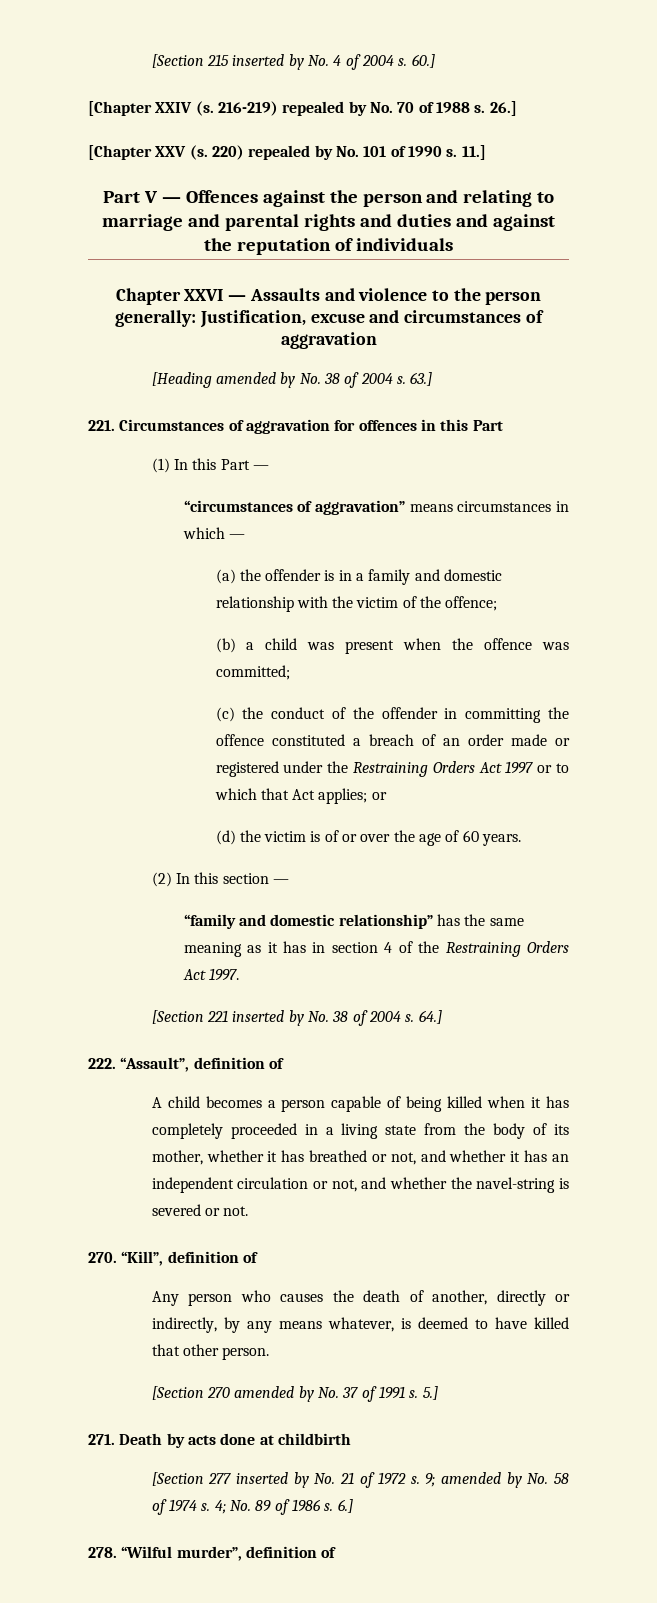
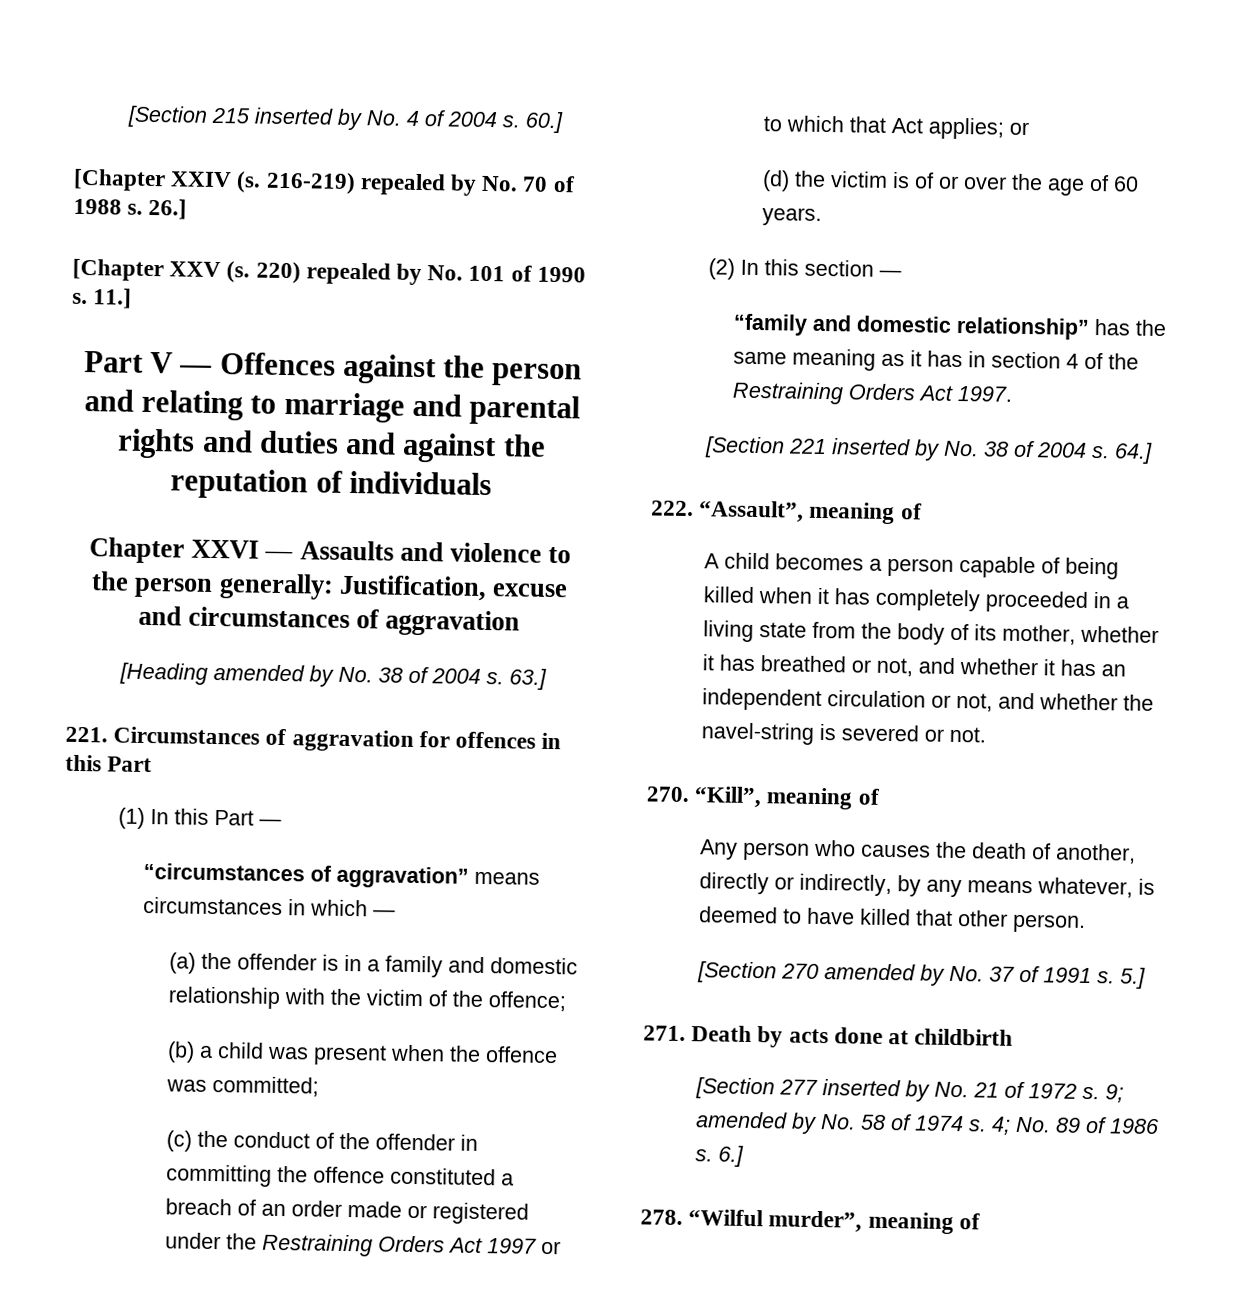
- 222. “Assault”, definition of
+ 222. “Assault”, meaning of
- 270. “Kill”, definition of
+ 270. “Kill”, meaning of
- 278. “Wilful murder”, definition of
+ 278. “Wilful murder”, meaning of

